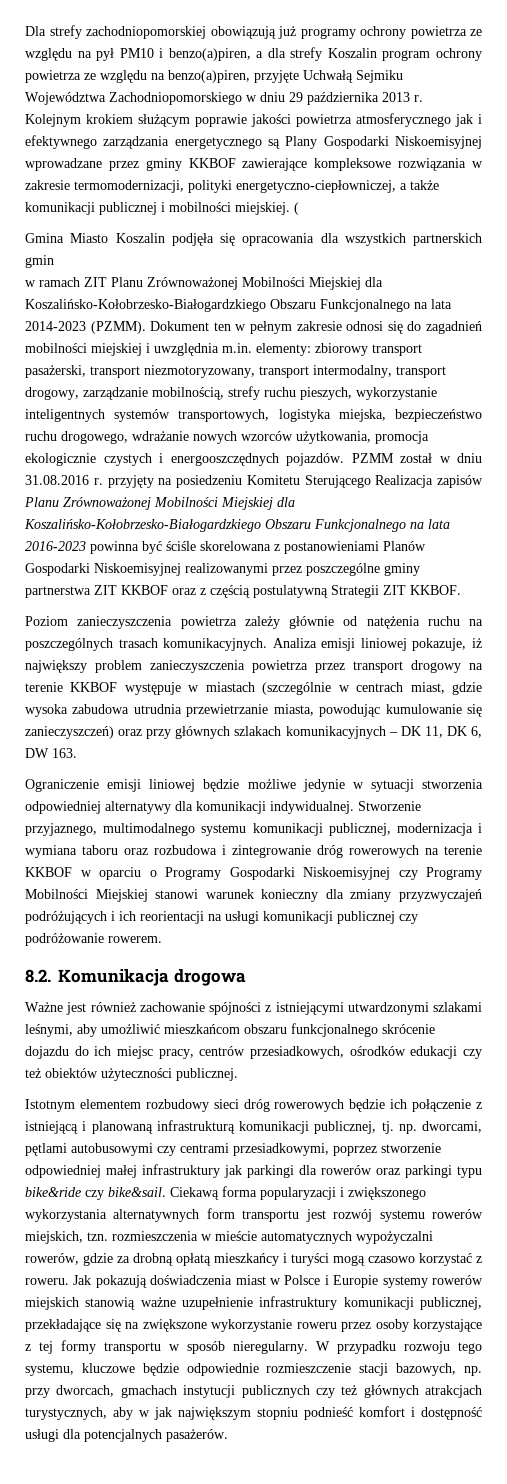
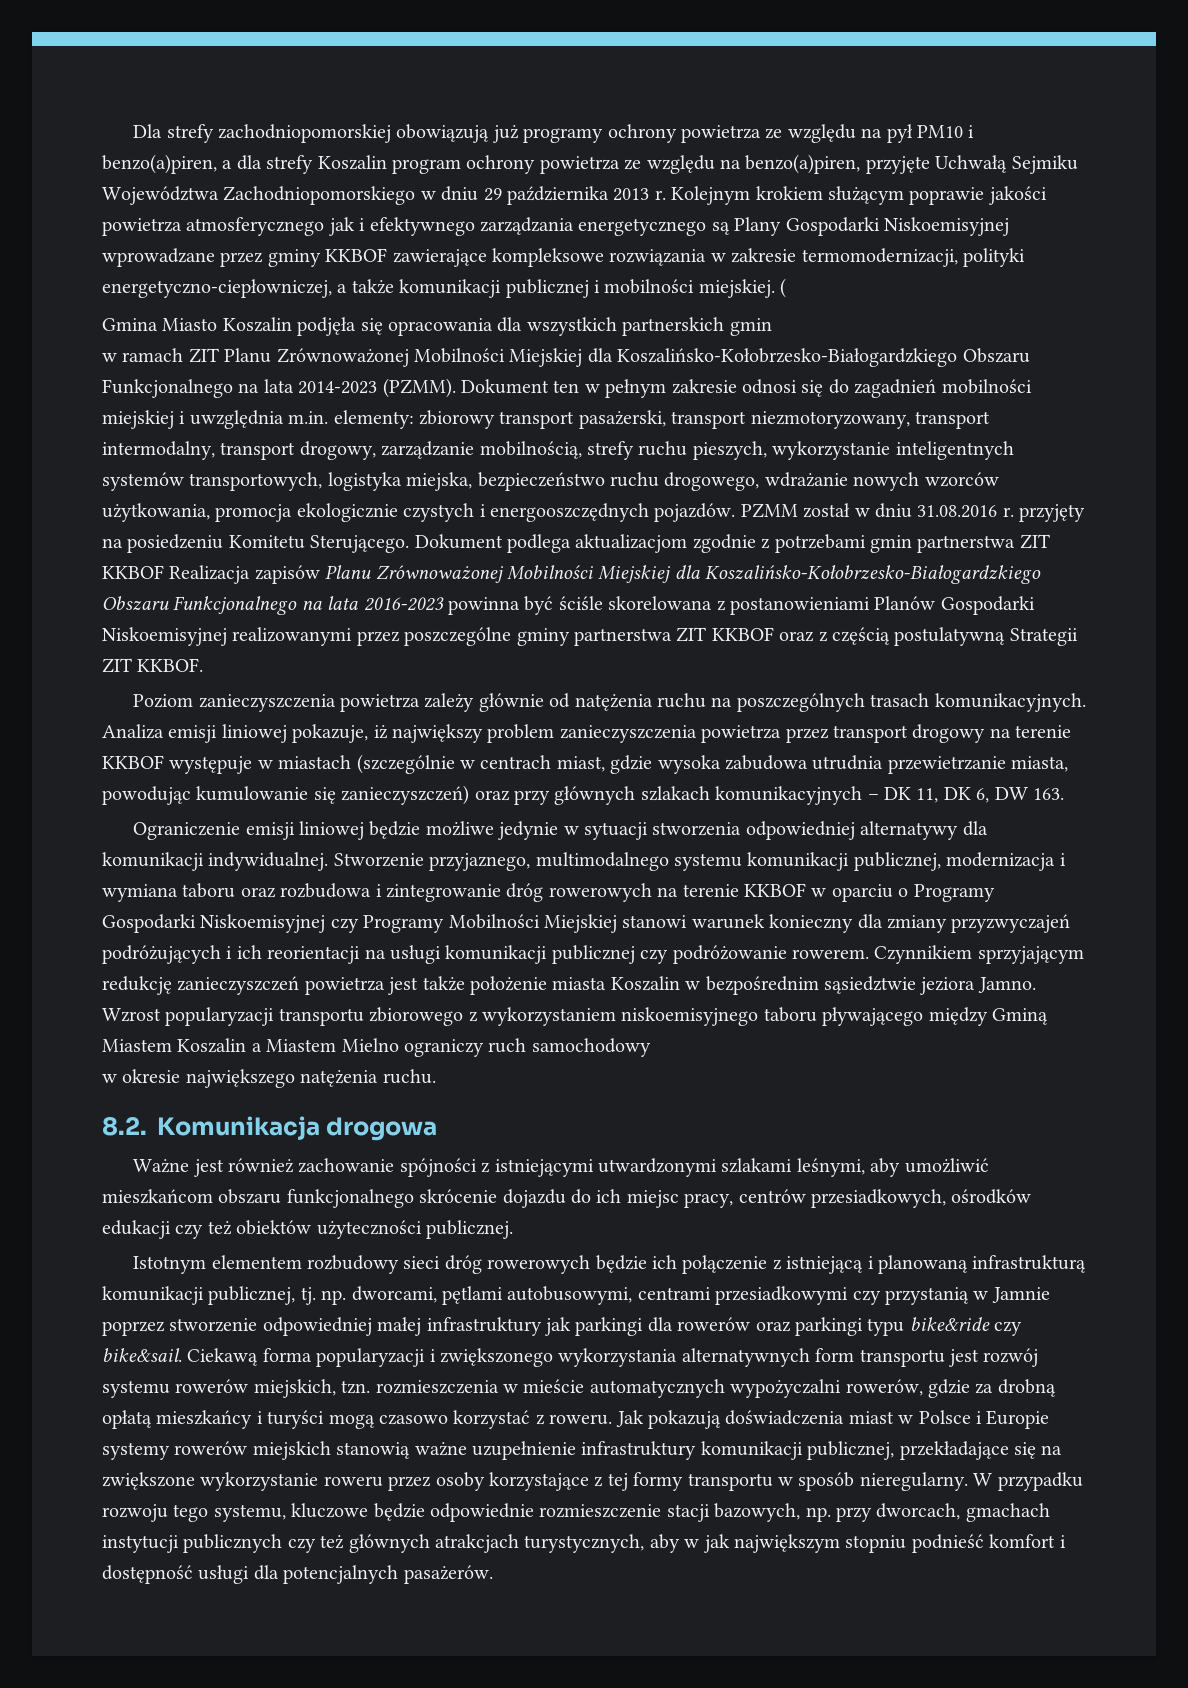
- PZMM został w dniu 31.08.2016 r. przyjęty na posiedzeniu Komitetu Sterującego Realizacja zapisów Planu Zrównoważonej Mobilności Miejskiej dla Koszalińsko-Kołobrzesko-Białogardzkiego Obszaru Funkcjonalnego na lata 2016-2023 powinna być ściśle skorelowana z postanowieniami Planów Gospodarki Niskoemisyjnej realizowanymi przez poszczególne gminy partnerstwa ZIT KKBOF oraz z częścią postulatywną Strategii ZIT KKBOF.
+ PZMM został w dniu 31.08.2016 r. przyjęty na posiedzeniu Komitetu Sterującego. Dokument podlega aktualizacjom zgodnie z potrzebami gmin partnerstwa ZIT KKBOF Realizacja zapisów Planu Zrównoważonej Mobilności Miejskiej dla Koszalińsko-Kołobrzesko-Białogardzkiego Obszaru Funkcjonalnego na lata 2016-2023 powinna być ściśle skorelowana z postanowieniami Planów Gospodarki Niskoemisyjnej realizowanymi przez poszczególne gminy partnerstwa ZIT KKBOF oraz z częścią postulatywną Strategii ZIT KKBOF.
+ Czynnikiem sprzyjającym redukcję zanieczyszczeń powietrza jest także położenie miasta Koszalin w bezpośrednim sąsiedztwie jeziora Jamno. Wzrost popularyzacji transportu zbiorowego z wykorzystaniem niskoemisyjnego taboru pływającego między Gminą Miastem Koszalin a Miastem Mielno ograniczy ruch samochodowy
+ w okresie największego natężenia ruchu.
- Istotnym elementem rozbudowy sieci dróg rowerowych będzie ich połączenie z istniejącą i planowaną infrastrukturą komunikacji publicznej, tj. np. dworcami, pętlami autobusowymi czy centrami przesiadkowymi, poprzez stworzenie odpowiedniej małej infrastruktury jak parkingi dla rowerów oraz parkingi typu bike&ride czy bike&sail.
+ Istotnym elementem rozbudowy sieci dróg rowerowych będzie ich połączenie z istniejącą i planowaną infrastrukturą komunikacji publicznej, tj. np. dworcami, pętlami autobusowymi, centrami przesiadkowymi czy przystanią w Jamnie poprzez stworzenie odpowiedniej małej infrastruktury jak parkingi dla rowerów oraz parkingi typu bike&ride czy bike&sail.

